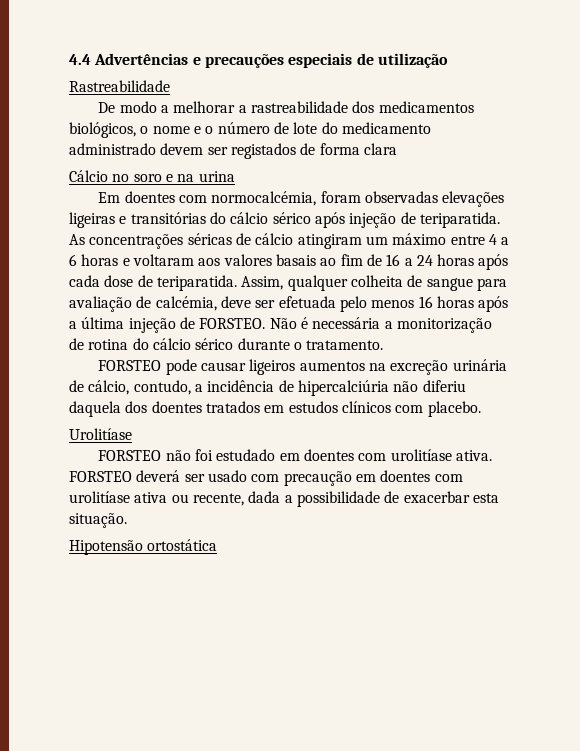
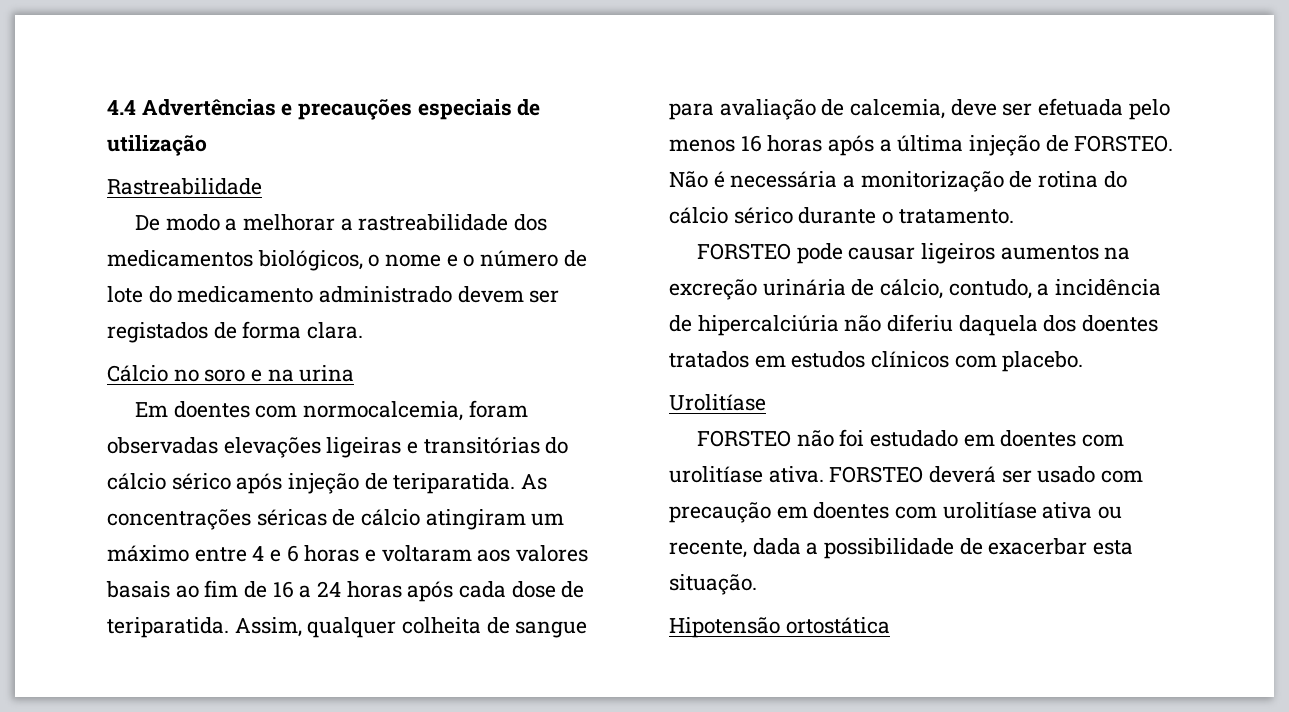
- De modo a melhorar a rastreabilidade dos medicamentos biológicos, o nome e o número de lote do medicamento administrado devem ser registados de forma clara
+ De modo a melhorar a rastreabilidade dos medicamentos biológicos, o nome e o número de lote do medicamento administrado devem ser registados de forma clara.
- Em doentes com normocalcémia, foram observadas elevações ligeiras e transitórias do cálcio sérico após injeção de teriparatida.
+ Em doentes com normocalcemia, foram observadas elevações ligeiras e transitórias do cálcio sérico após injeção de teriparatida.
- As concentrações séricas de cálcio atingiram um máximo entre 4 a 6 horas e voltaram aos valores basais ao fim de 16 a 24 horas após cada dose de teriparatida.
+ As concentrações séricas de cálcio atingiram um máximo entre 4 e 6 horas e voltaram aos valores basais ao fim de 16 a 24 horas após cada dose de teriparatida.
- Assim, qualquer colheita de sangue para avaliação de calcémia, deve ser efetuada pelo menos 16 horas após a última injeção de FORSTEO.
+ Assim, qualquer colheita de sangue para avaliação de calcemia, deve ser efetuada pelo menos 16 horas após a última injeção de FORSTEO.

